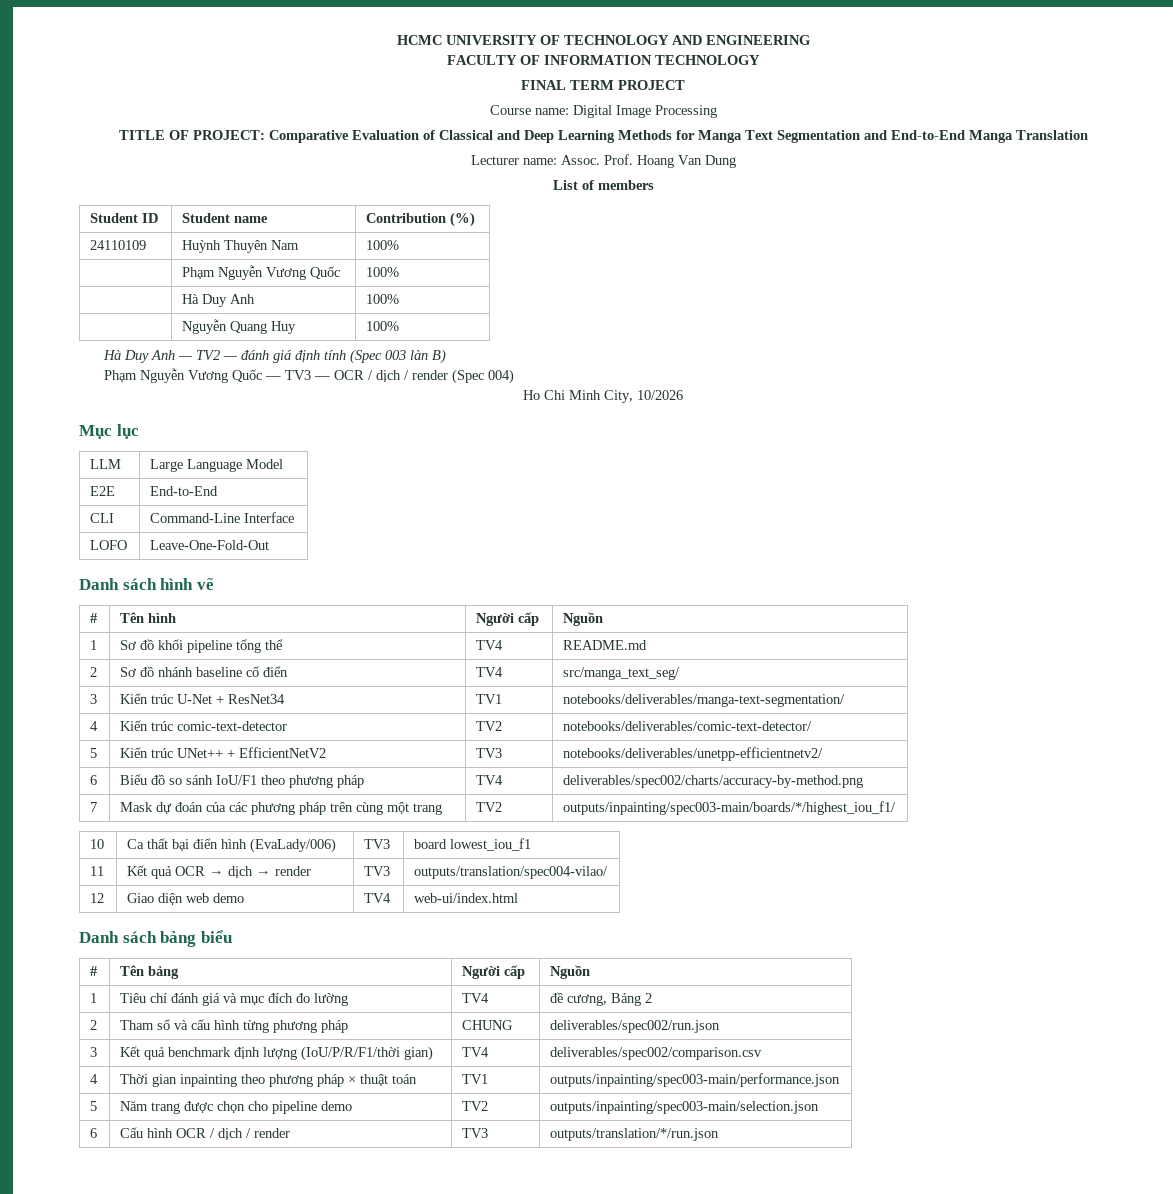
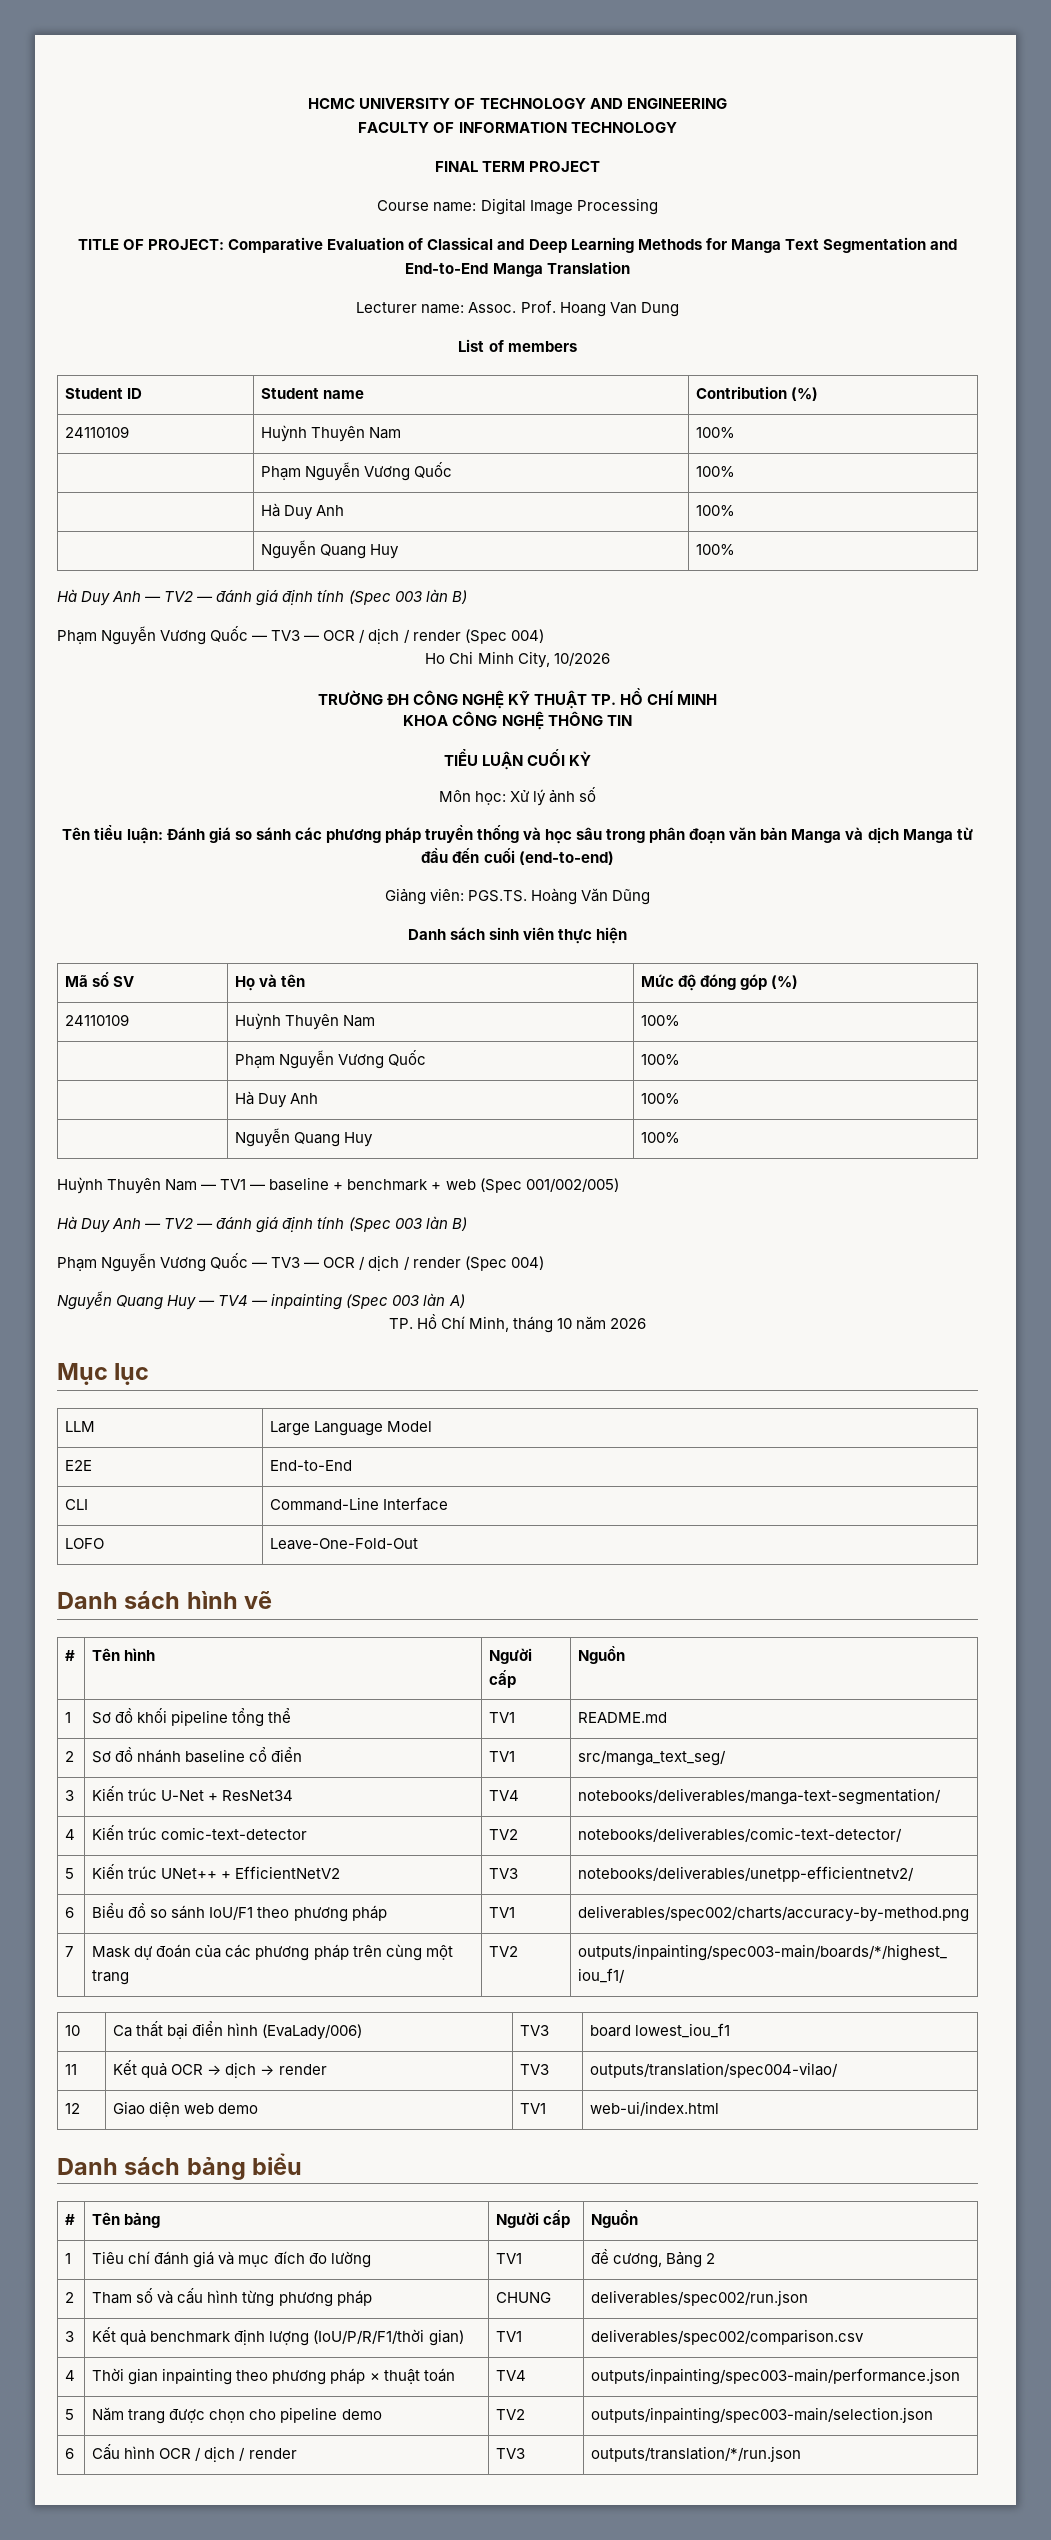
+ TRƯỜNG ĐH CÔNG NGHỆ KỸ THUẬT TP. HỒ CHÍ MINH
+ KHOA CÔNG NGHỆ THÔNG TIN
+ TIỂU LUẬN CUỐI KỲ
+ Môn học: Xử lý ảnh số
+ Tên tiểu luận: Đánh giá so sánh các phương pháp truyền thống và học sâu trong phân đoạn văn bản Manga và dịch Manga từ đầu đến cuối (end-to-end)
+ Giảng viên: PGS.TS. Hoàng Văn Dũng
+ Danh sách sinh viên thực hiện
+ Mã số SV | Họ và tên | Mức độ đóng góp (%)
+ 24110109 | Huỳnh Thuyên Nam | 100%
+ | Phạm Nguyễn Vương Quốc | 100%
+ | Hà Duy Anh | 100%
+ | Nguyễn Quang Huy | 100%
+ Huỳnh Thuyên Nam — TV1 — baseline + benchmark + web (Spec 001/002/005)
+ Hà Duy Anh — TV2 — đánh giá định tính (Spec 003 làn B)
+ Phạm Nguyễn Vương Quốc — TV3 — OCR / dịch / render (Spec 004)
+ Nguyễn Quang Huy — TV4 — inpainting (Spec 003 làn A)
+ TP. Hồ Chí Minh, tháng 10 năm 2026
- 1 | Sơ đồ khối pipeline tổng thể | TV4 | README.md
+ 1 | Sơ đồ khối pipeline tổng thể | TV1 | README.md
- 2 | Sơ đồ nhánh baseline cổ điển | TV4 | src/manga_text_seg/
+ 2 | Sơ đồ nhánh baseline cổ điển | TV1 | src/manga_text_seg/
- 3 | Kiến trúc U-Net + ResNet34 | TV1 | notebooks/deliverables/manga-text-segmentation/
+ 3 | Kiến trúc U-Net + ResNet34 | TV4 | notebooks/deliverables/manga-text-segmentation/
- 6 | Biểu đồ so sánh IoU/F1 theo phương pháp | TV4 | deliverables/spec002/charts/accuracy-by-method.png
+ 6 | Biểu đồ so sánh IoU/F1 theo phương pháp | TV1 | deliverables/spec002/charts/accuracy-by-method.png
- 12 | Giao diện web demo | TV4 | web-ui/index.html
+ 12 | Giao diện web demo | TV1 | web-ui/index.html
- 1 | Tiêu chí đánh giá và mục đích đo lường | TV4 | đề cương, Bảng 2
+ 1 | Tiêu chí đánh giá và mục đích đo lường | TV1 | đề cương, Bảng 2
- 3 | Kết quả benchmark định lượng (IoU/P/R/F1/thời gian) | TV4 | deliverables/spec002/comparison.csv
+ 3 | Kết quả benchmark định lượng (IoU/P/R/F1/thời gian) | TV1 | deliverables/spec002/comparison.csv
- 4 | Thời gian inpainting theo phương pháp × thuật toán | TV1 | outputs/inpainting/spec003-main/performance.json
+ 4 | Thời gian inpainting theo phương pháp × thuật toán | TV4 | outputs/inpainting/spec003-main/performance.json

